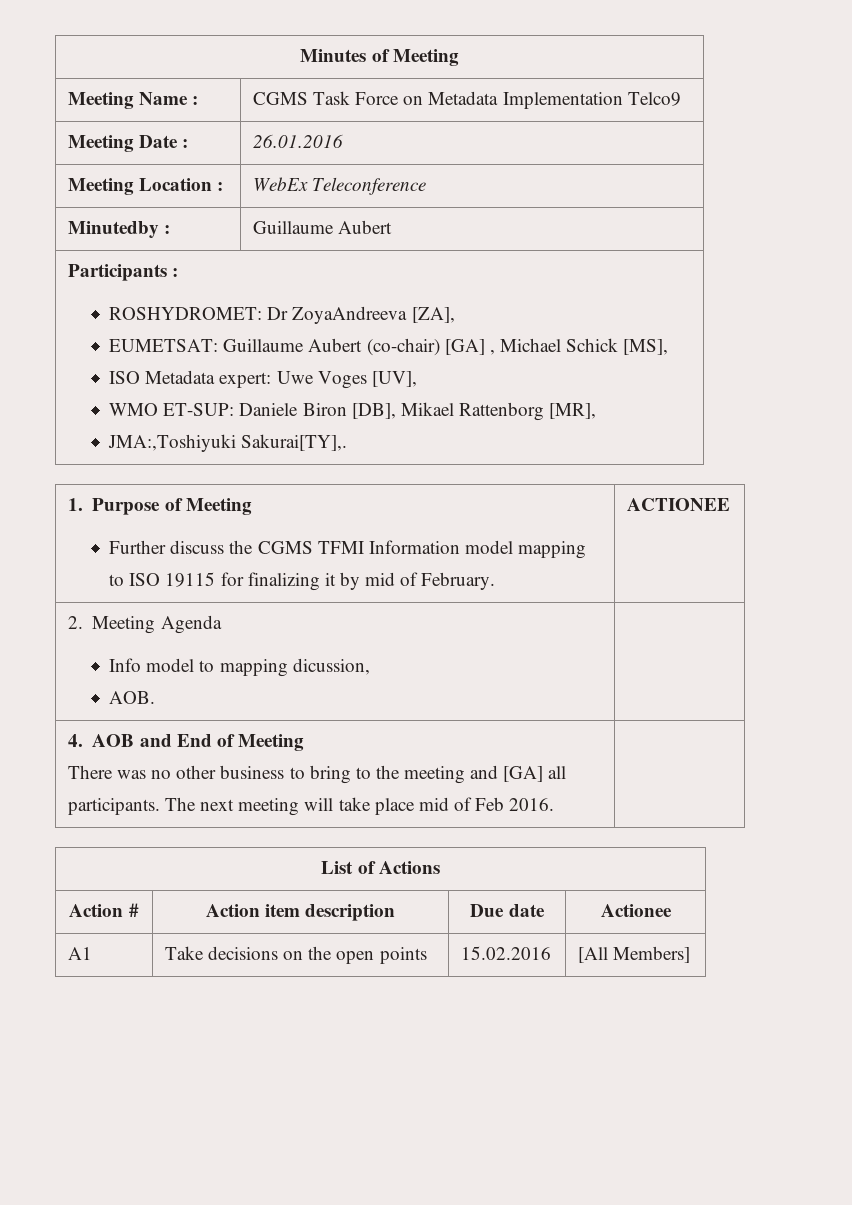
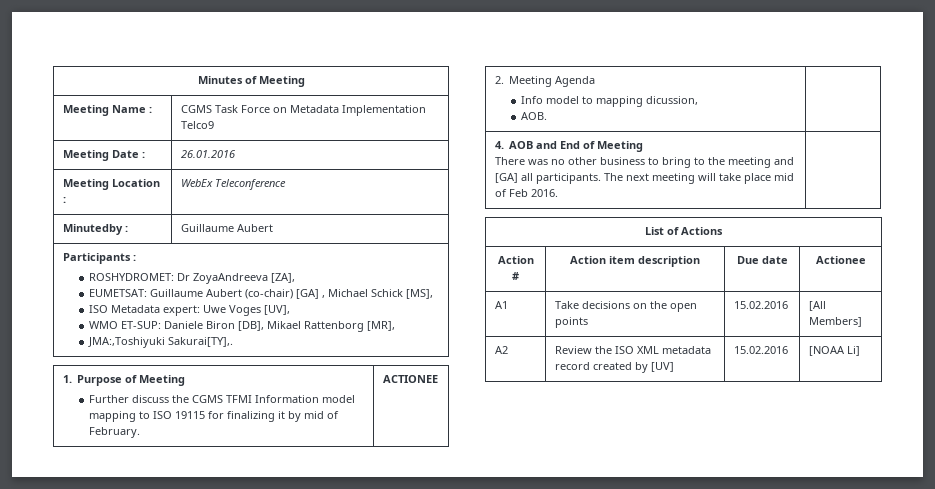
+ A2 | Review the ISO XML metadata record created by [UV] | 15.02.2016 | [NOAA Li]

